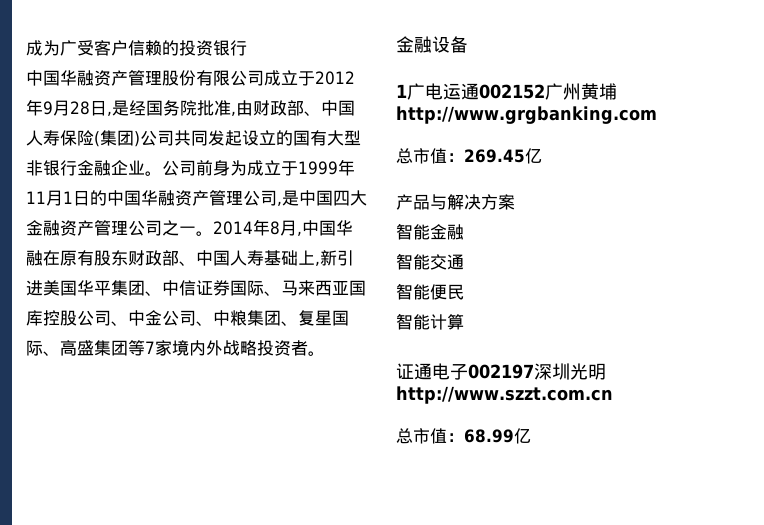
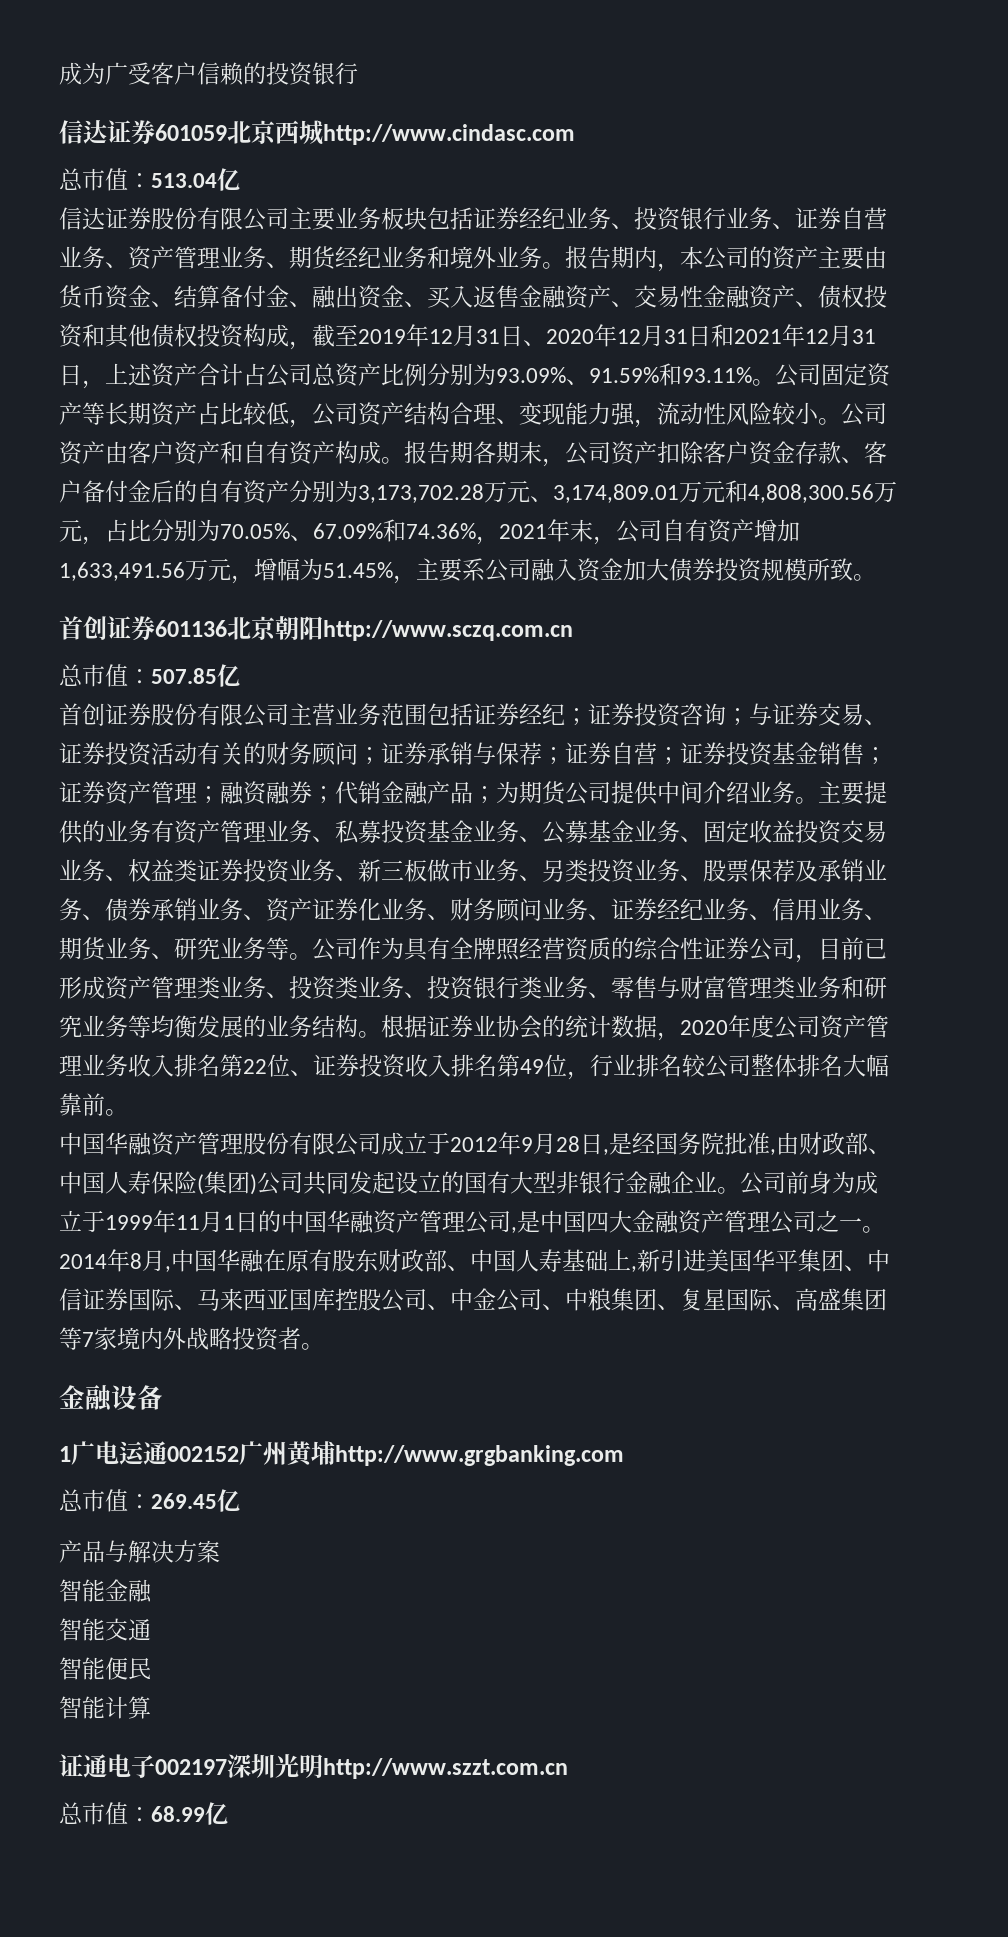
+ 信达证券601059北京西城http://www.cindasc.com
+ 总市值：513.04亿
+ 信达证券股份有限公司主要业务板块包括证券经纪业务、投资银行业务、证券自营业务、资产管理业务、期货经纪业务和境外业务。报告期内，本公司的资产主要由货币资金、结算备付金、融出资金、买入返售金融资产、交易性金融资产、债权投资和其他债权投资构成，截至2019年12月31日、2020年12月31日和2021年12月31日，上述资产合计占公司总资产比例分别为93.09%、91.59%和93.11%。公司固定资产等长期资产占比较低，公司资产结构合理、变现能力强，流动性风险较小。公司资产由客户资产和自有资产构成。报告期各期末，公司资产扣除客户资金存款、客户备付金后的自有资产分别为3,173,702.28万元、3,174,809.01万元和4,808,300.56万元，占比分别为70.05%、67.09%和74.36%，2021年末，公司自有资产增加1,633,491.56万元，增幅为51.45%，主要系公司融入资金加大债券投资规模所致。
+ 首创证券601136北京朝阳http://www.sczq.com.cn
+ 总市值：507.85亿
+ 首创证券股份有限公司主营业务范围包括证券经纪；证券投资咨询；与证券交易、证券投资活动有关的财务顾问；证券承销与保荐；证券自营；证券投资基金销售；证券资产管理；融资融券；代销金融产品；为期货公司提供中间介绍业务。主要提供的业务有资产管理业务、私募投资基金业务、公募基金业务、固定收益投资交易业务、权益类证券投资业务、新三板做市业务、另类投资业务、股票保荐及承销业务、债券承销业务、资产证券化业务、财务顾问业务、证券经纪业务、信用业务、期货业务、研究业务等。公司作为具有全牌照经营资质的综合性证券公司，目前已形成资产管理类业务、投资类业务、投资银行类业务、零售与财富管理类业务和研究业务等均衡发展的业务结构。根据证券业协会的统计数据，2020年度公司资产管理业务收入排名第22位、证券投资收入排名第49位，行业排名较公司整体排名大幅靠前。

